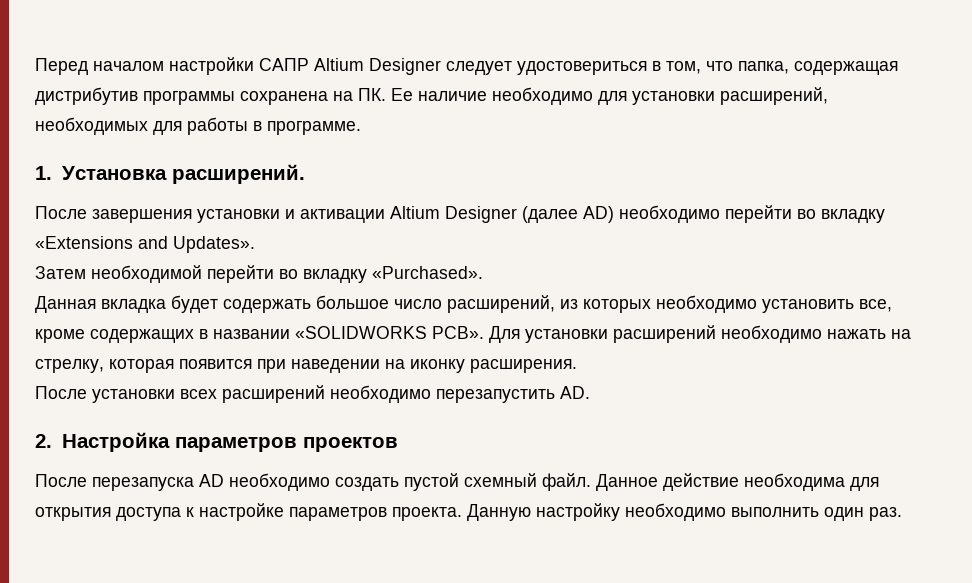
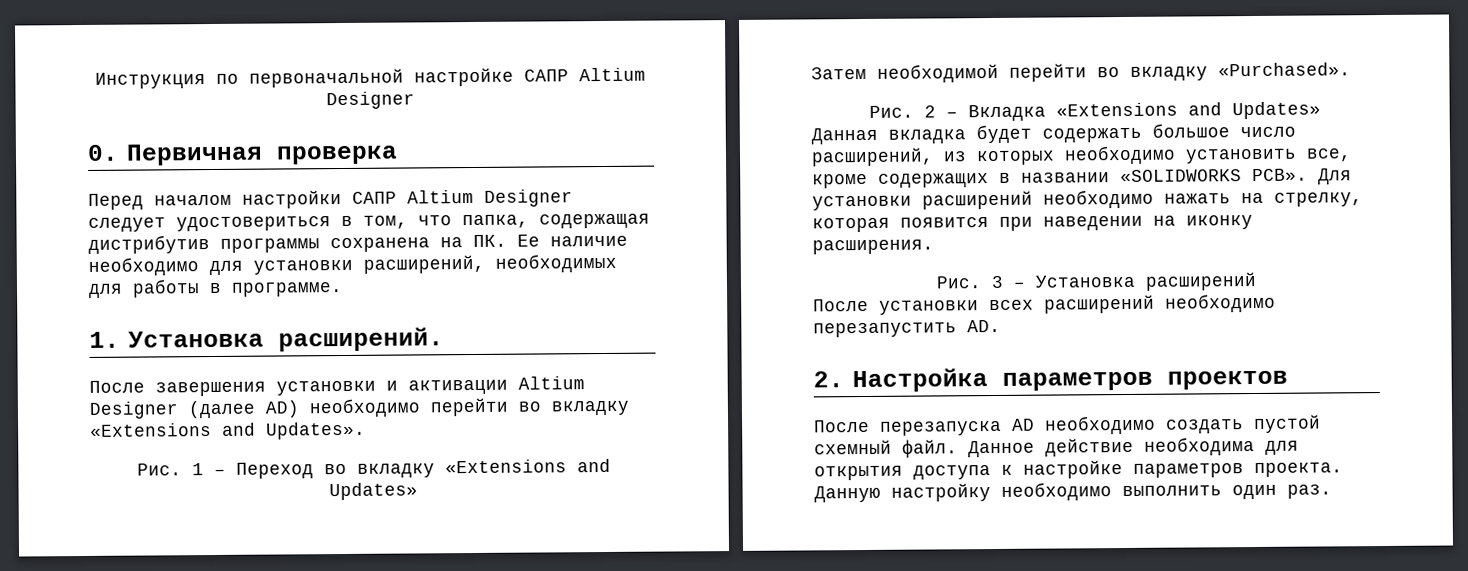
+ Инструкция по первоначальной настройке САПР Altium Designer
+ 0. Первичная проверка
+ Рис. 1 – Переход во вкладку «Extensions and Updates»
+ Рис. 2 – Вкладка «Extensions and Updates»
+ Рис. 3 – Установка расширений

